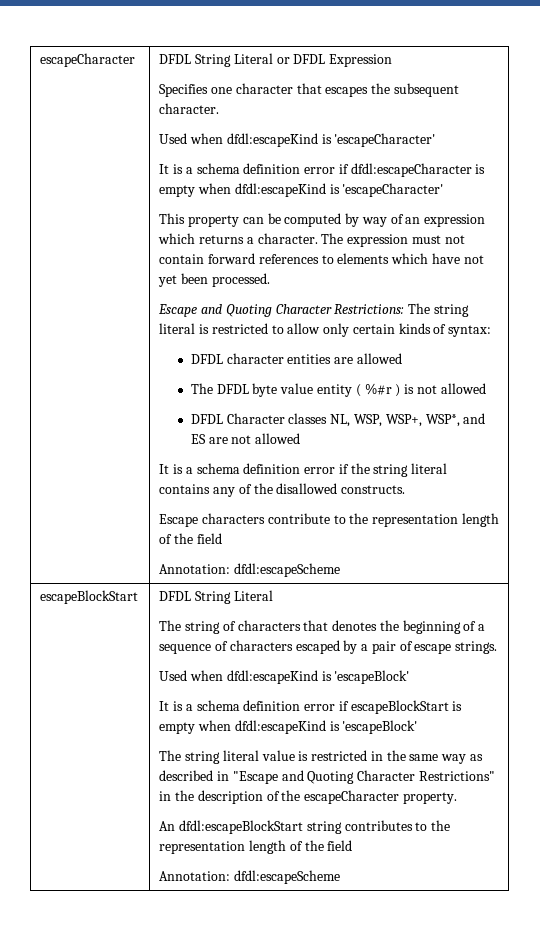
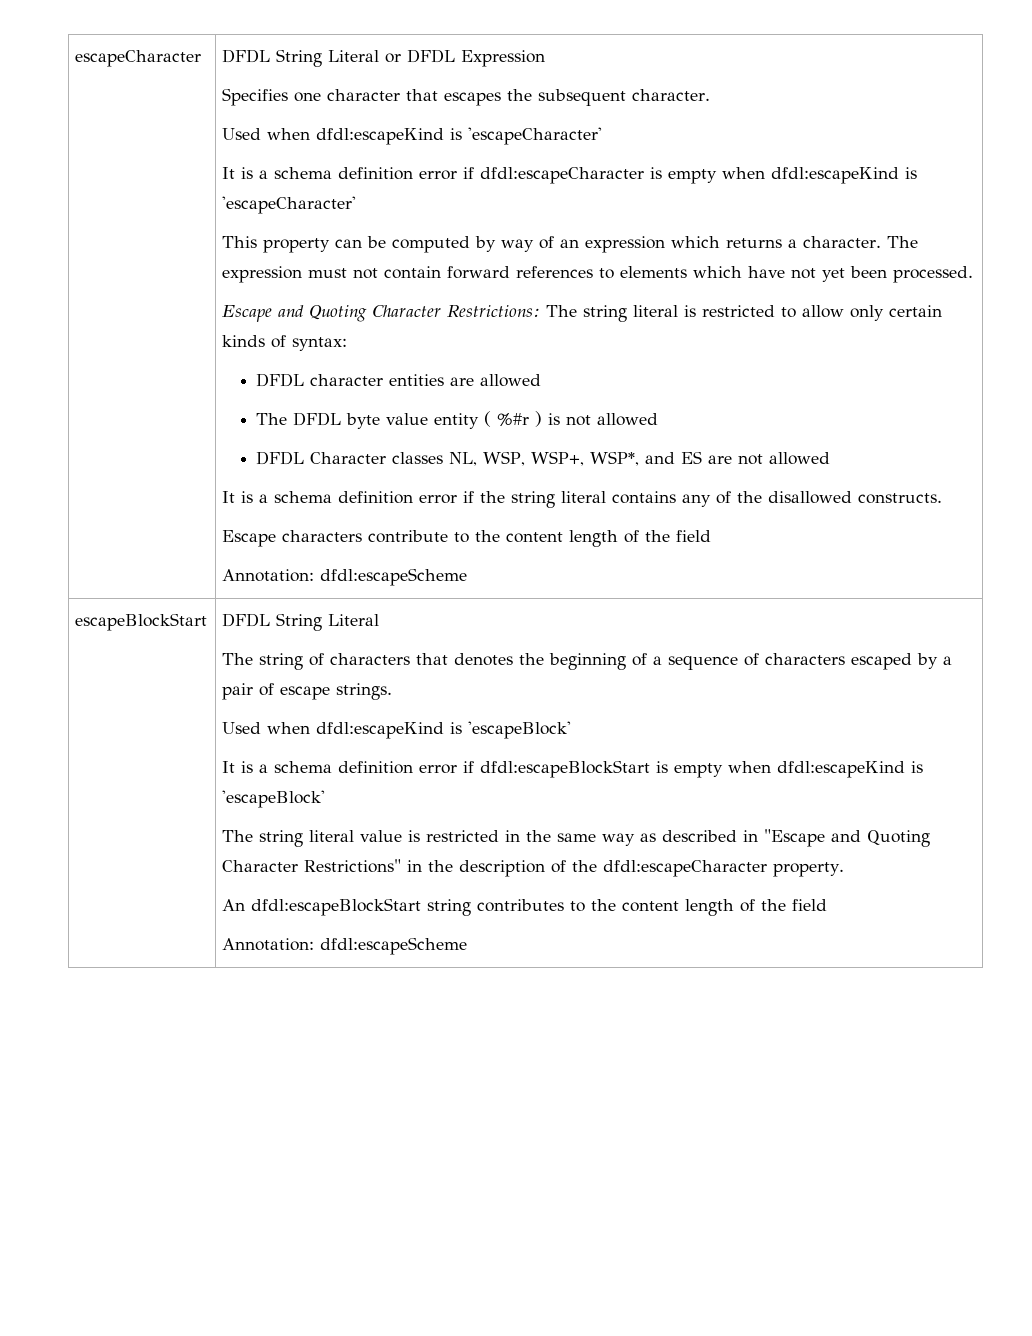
- Escape characters contribute to the representation length of the field
+ Escape characters contribute to the content length of the field
- It is a schema definition error if escapeBlockStart is empty when dfdl:escapeKind is 'escapeBlock'
+ It is a schema definition error if dfdl:escapeBlockStart is empty when dfdl:escapeKind is 'escapeBlock'
- The string literal value is restricted in the same way as described in "Escape and Quoting Character Restrictions" in the description of the escapeCharacter property.
+ The string literal value is restricted in the same way as described in "Escape and Quoting Character Restrictions" in the description of the dfdl:escapeCharacter property.
- An dfdl:escapeBlockStart string contributes to the representation length of the field
+ An dfdl:escapeBlockStart string contributes to the content length of the field

